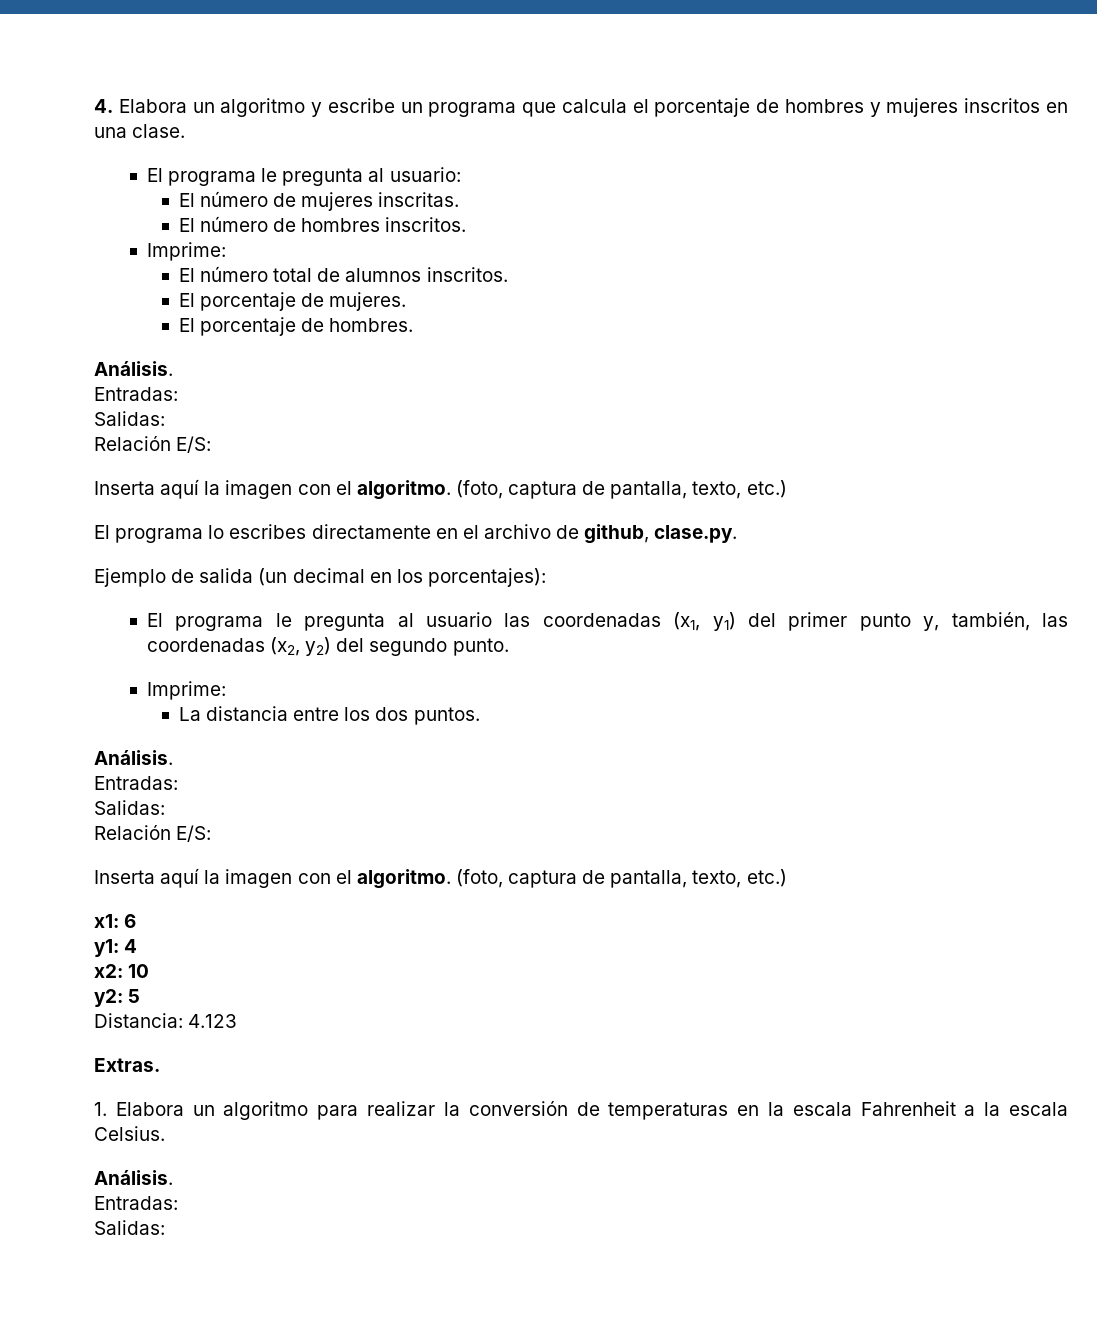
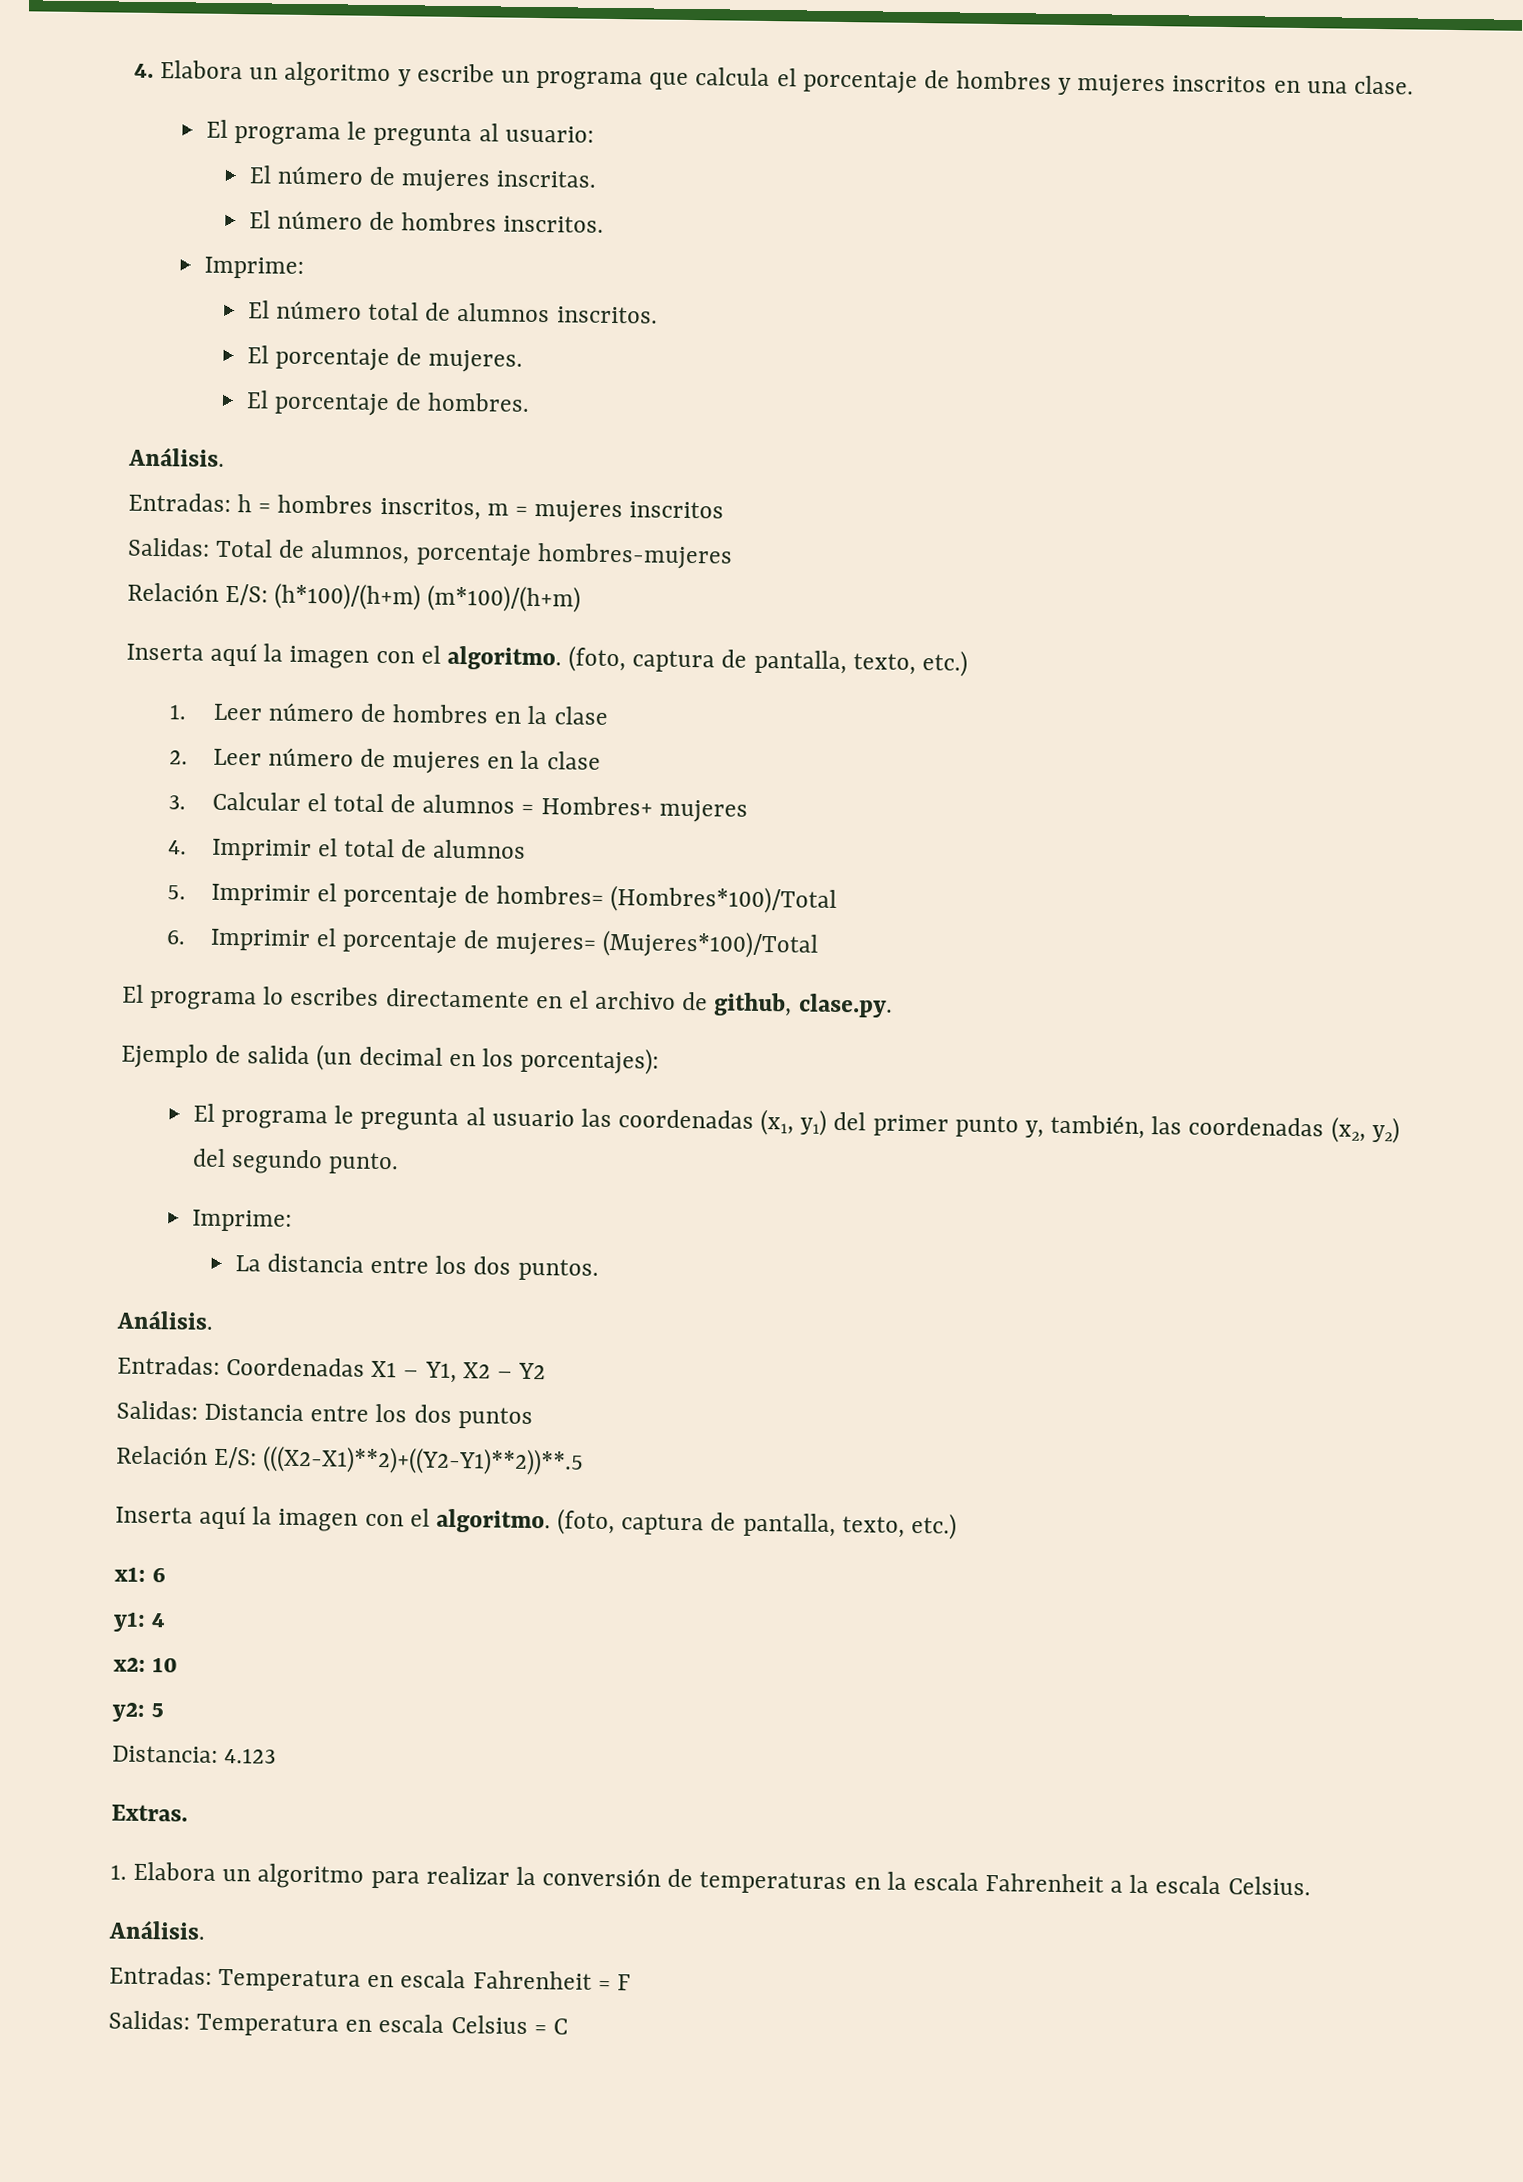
  El porcentaje de hombres.
  Análisis.
- Entradas:
- Salidas:
- Relación E/S:
+ Entradas: h = hombres inscritos, m = mujeres inscritos
+ Salidas: Total de alumnos, porcentaje hombres-mujeres
+ Relación E/S: (h*100)/(h+m) (m*100)/(h+m)
+ 1. Leer número de hombres en la clase
+ 2. Leer número de mujeres en la clase
+ 3. Calcular el total de alumnos = Hombres+ mujeres
+ 4. Imprimir el total de alumnos
+ 5. Imprimir el porcentaje de hombres= (Hombres*100)/Total
+ 6. Imprimir el porcentaje de mujeres= (Mujeres*100)/Total
  La distancia entre los dos puntos.
  Análisis.
- Entradas:
- Salidas:
- Relación E/S:
+ Entradas: Coordenadas X1 – Y1, X2 – Y2
+ Salidas: Distancia entre los dos puntos
+ Relación E/S: (((X2-X1)**2)+((Y2-Y1)**2))**.5
  1. Elabora un algoritmo para realizar la conversión de temperaturas en la escala Fahrenheit a la escala Celsius.
  Análisis.
- Entradas:
- Salidas:
+ Entradas: Temperatura en escala Fahrenheit = F
+ Salidas: Temperatura en escala Celsius = C

